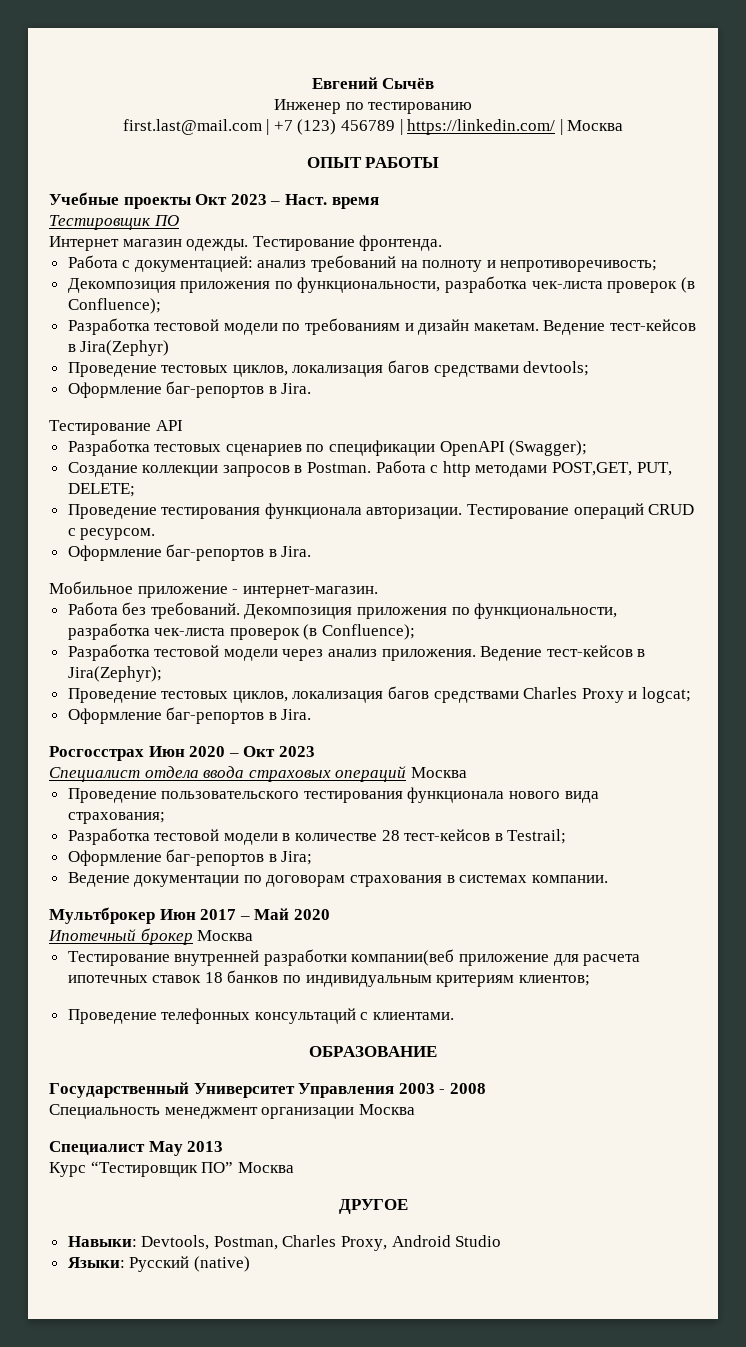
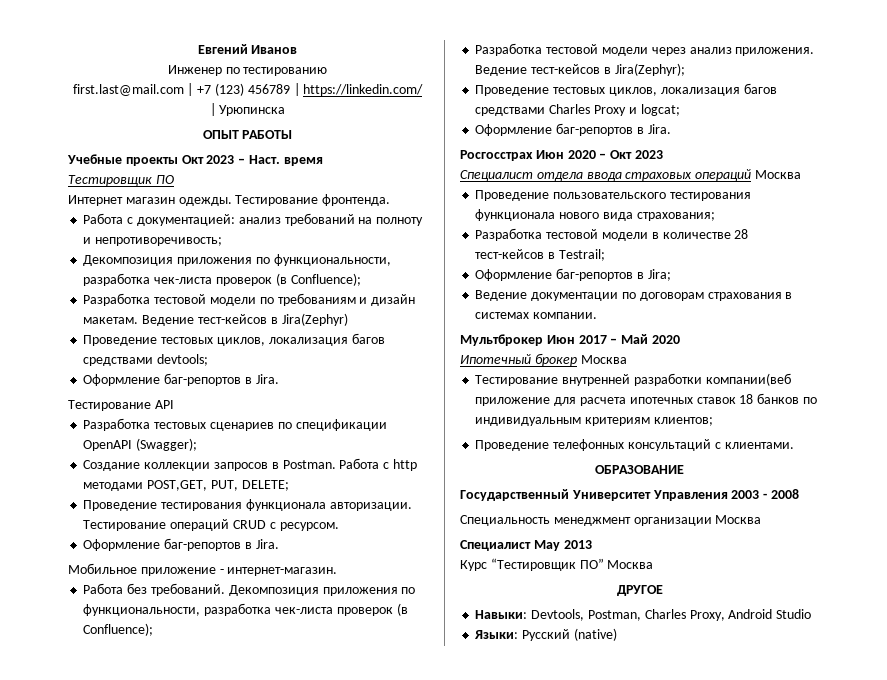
- Евгений Сычёв
+ Евгений Иванов
- first.last@mail.com | +7 (123) 456789 | https://linkedin.com/ | Москва
+ first.last@mail.com | +7 (123) 456789 | https://linkedin.com/ | Урюпинска

